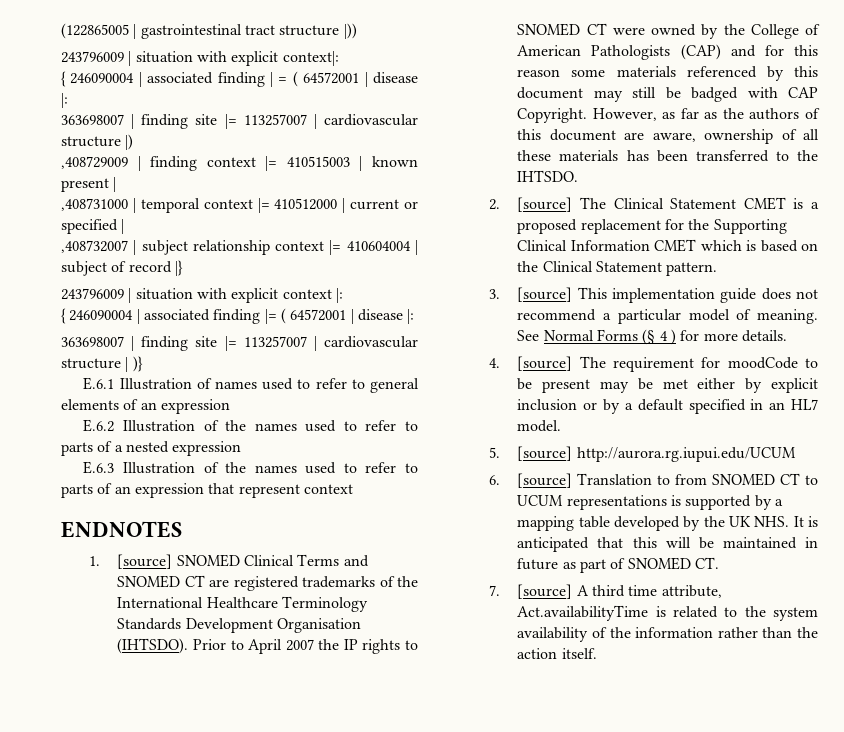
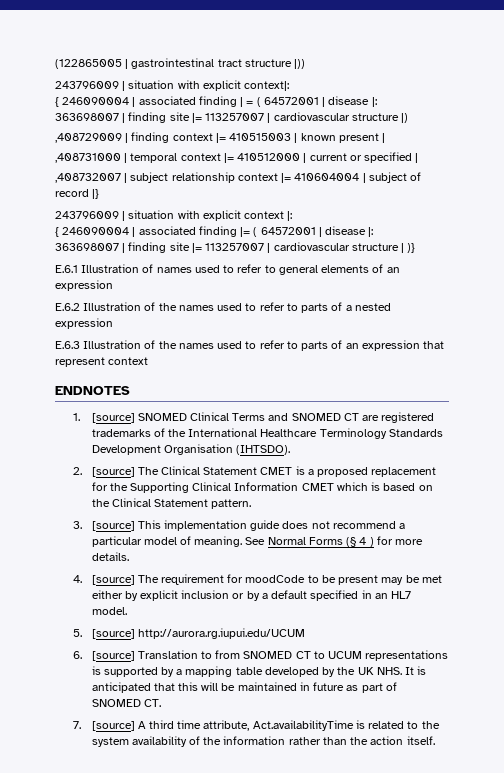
- Prior to April 2007 the IP rights to SNOMED CT were owned by the College of American Pathologists (CAP) and for this reason some materials referenced by this document may still be badged with CAP Copyright. However, as far as the authors of this document are aware, ownership of all these materials has been transferred to the IHTSDO.

